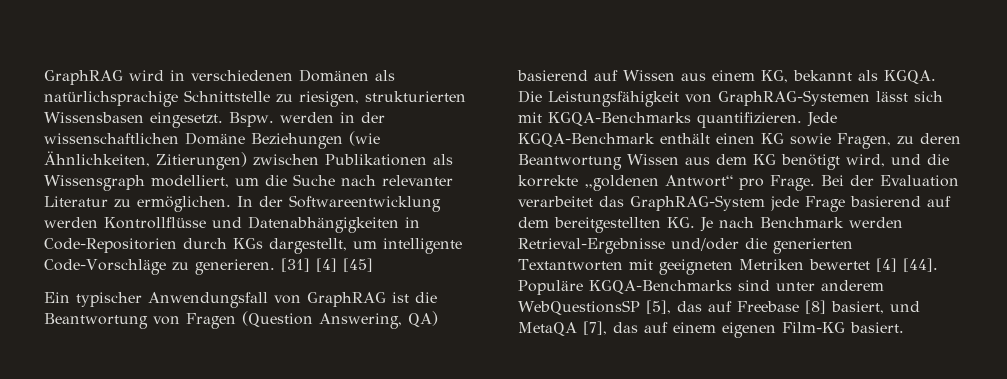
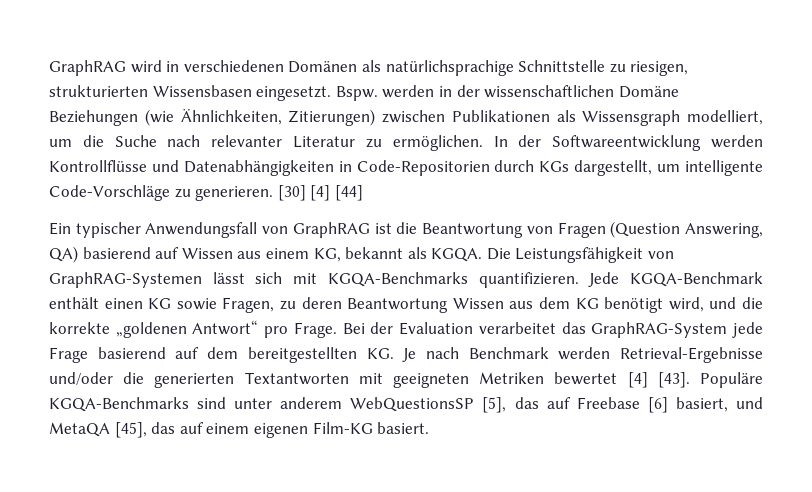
- [31] [4] [45]
+ [30] [4] [44]
- Bei der Evaluation verarbeitet das GraphRAG-System jede Frage basierend auf dem bereitgestellten KG. Je nach Benchmark werden Retrieval-Ergebnisse und/oder die generierten Textantworten mit geeigneten Metriken bewertet [4] [44].
+ Bei der Evaluation verarbeitet das GraphRAG-System jede Frage basierend auf dem bereitgestellten KG. Je nach Benchmark werden Retrieval-Ergebnisse und/oder die generierten Textantworten mit geeigneten Metriken bewertet [4] [43].
- Populäre KGQA-Benchmarks sind unter anderem WebQuestionsSP [5], das auf Freebase [8] basiert, und MetaQA [7], das auf einem eigenen Film-KG basiert.
+ Populäre KGQA-Benchmarks sind unter anderem WebQuestionsSP [5], das auf Freebase [6] basiert, und MetaQA [45], das auf einem eigenen Film-KG basiert.

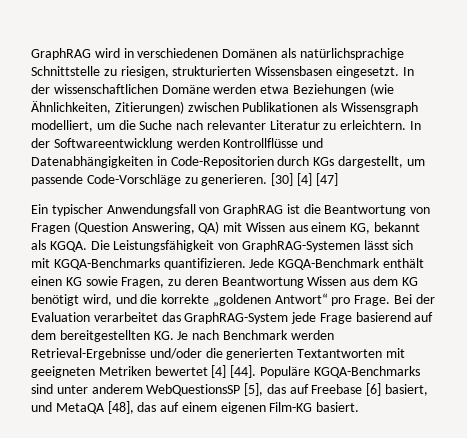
- Bspw. werden in der wissenschaftlichen Domäne Beziehungen (wie Ähnlichkeiten, Zitierungen) zwischen Publikationen als Wissensgraph modelliert, um die Suche nach relevanter Literatur zu ermöglichen.
+ In der wissenschaftlichen Domäne werden etwa Beziehungen (wie Ähnlichkeiten, Zitierungen) zwischen Publikationen als Wissensgraph modelliert, um die Suche nach relevanter Literatur zu erleichtern.
- In der Softwareentwicklung werden Kontrollflüsse und Datenabhängigkeiten in Code-Repositorien durch KGs dargestellt, um intelligente Code-Vorschläge zu generieren.
+ In der Softwareentwicklung werden Kontrollflüsse und Datenabhängigkeiten in Code-Repositorien durch KGs dargestellt, um passende Code-Vorschläge zu generieren.
- [30] [4] [44]
+ [30] [4] [47]
- Ein typischer Anwendungsfall von GraphRAG ist die Beantwortung von Fragen (Question Answering, QA) basierend auf Wissen aus einem KG, bekannt als KGQA.
+ Ein typischer Anwendungsfall von GraphRAG ist die Beantwortung von Fragen (Question Answering, QA) mit Wissen aus einem KG, bekannt als KGQA.
- Bei der Evaluation verarbeitet das GraphRAG-System jede Frage basierend auf dem bereitgestellten KG. Je nach Benchmark werden Retrieval-Ergebnisse und/oder die generierten Textantworten mit geeigneten Metriken bewertet [4] [43].
+ Bei der Evaluation verarbeitet das GraphRAG-System jede Frage basierend auf dem bereitgestellten KG. Je nach Benchmark werden Retrieval-Ergebnisse und/oder die generierten Textantworten mit geeigneten Metriken bewertet [4] [44].
- Populäre KGQA-Benchmarks sind unter anderem WebQuestionsSP [5], das auf Freebase [6] basiert, und MetaQA [45], das auf einem eigenen Film-KG basiert.
+ Populäre KGQA-Benchmarks sind unter anderem WebQuestionsSP [5], das auf Freebase [6] basiert, und MetaQA [48], das auf einem eigenen Film-KG basiert.

